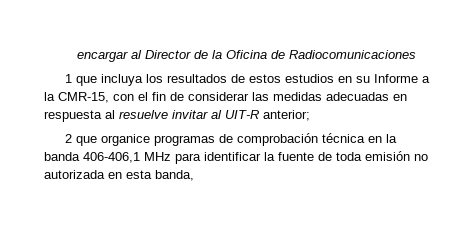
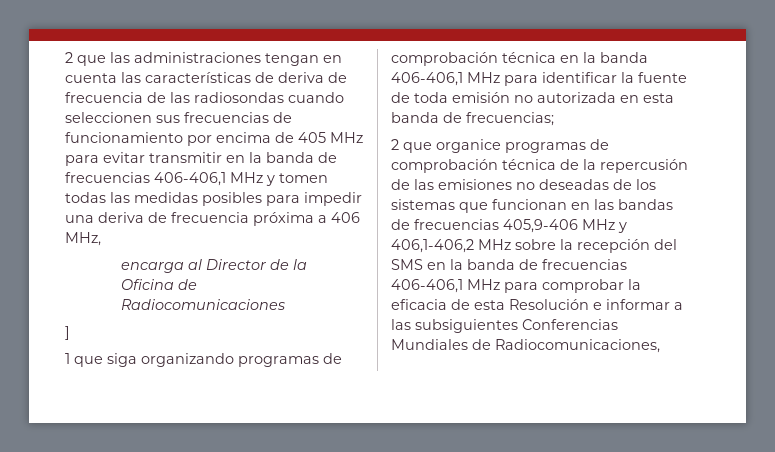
- encargar al Director de la Oficina de Radiocomunicaciones
+ 2 que las administraciones tengan en cuenta las características de deriva de frecuencia de las radiosondas cuando seleccionen sus frecuencias de funcionamiento por encima de 405 MHz para evitar transmitir en la banda de frecuencias 406-406,1 MHz y tomen todas las medidas posibles para impedir una deriva de frecuencia próxima a 406 MHz,
+ encarga al Director de la Oficina de Radiocomunicaciones
+ ]
- 1 que incluya los resultados de estos estudios en su Informe a la CMR-15, con el fin de considerar las medidas adecuadas en respuesta al resuelve invitar al UIT-R anterior;
- 2 que organice programas de comprobación técnica en la banda 406-406,1 MHz para identificar la fuente de toda emisión no autorizada en esta banda,
+ 1 que siga organizando programas de comprobación técnica en la banda 406-406,1 MHz para identificar la fuente de toda emisión no autorizada en esta banda de frecuencias;
+ 2 que organice programas de comprobación técnica de la repercusión de las emisiones no deseadas de los sistemas que funcionan en las bandas de frecuencias 405,9-406 MHz y 406,1-406,2 MHz sobre la recepción del SMS en la banda de frecuencias 406-406,1 MHz para comprobar la eficacia de esta Resolución e informar a las subsiguientes Conferencias Mundiales de Radiocomunicaciones,

